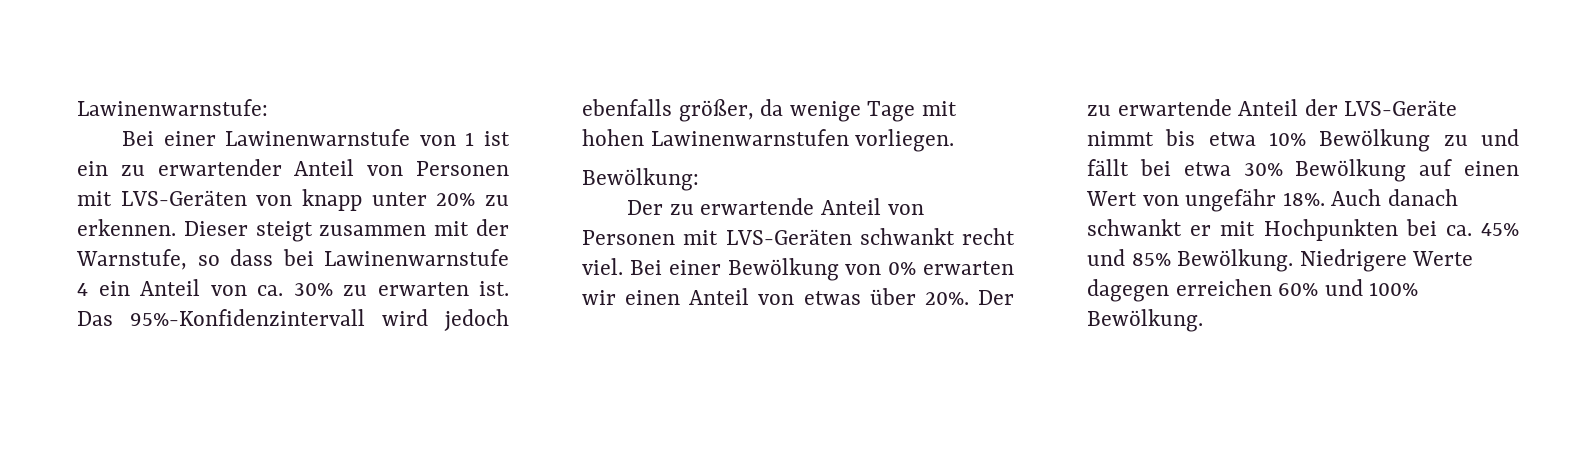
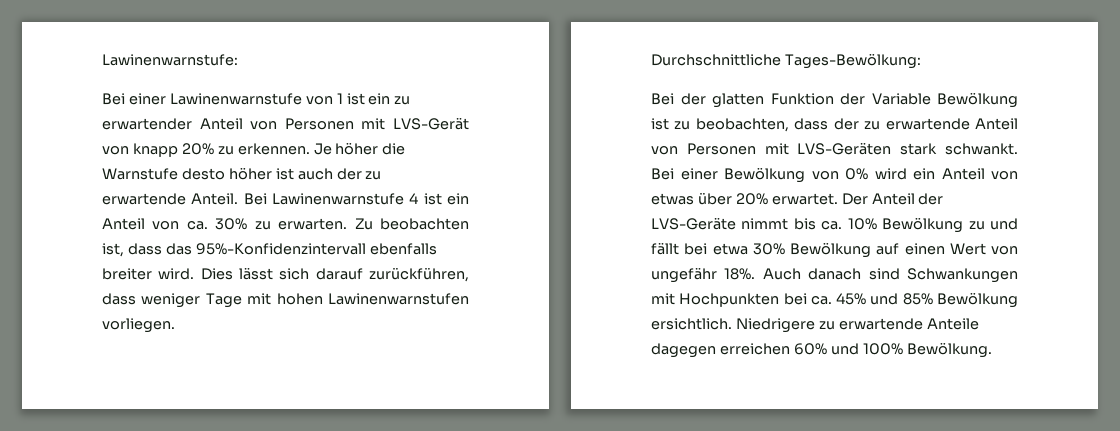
- Bei einer Lawinenwarnstufe von 1 ist ein zu erwartender Anteil von Personen mit LVS-Geräten von knapp unter 20% zu erkennen.
+ Bei einer Lawinenwarnstufe von 1 ist ein zu erwartender Anteil von Personen mit LVS-Gerät von knapp 20% zu erkennen.
- Dieser steigt zusammen mit der Warnstufe, so dass bei Lawinenwarnstufe 4 ein Anteil von ca. 30% zu erwarten ist. Das 95%-Konfidenzintervall wird jedoch ebenfalls größer, da wenige Tage mit hohen Lawinenwarnstufen vorliegen.
+ Je höher die Warnstufe desto höher ist auch der zu erwartende Anteil. Bei Lawinenwarnstufe 4 ist ein Anteil von ca. 30% zu erwarten. Zu beobachten ist, dass das 95%-Konfidenzintervall ebenfalls breiter wird. Dies lässt sich darauf zurückführen, dass weniger Tage mit hohen Lawinenwarnstufen vorliegen.
- Bewölkung:
- Der zu erwartende Anteil von Personen mit LVS-Geräten schwankt recht viel.
+ Durchschnittliche Tages-Bewölkung:
+ Bei der glatten Funktion der Variable Bewölkung ist zu beobachten, dass der zu erwartende Anteil von Personen mit LVS-Geräten stark schwankt.
- Bei einer Bewölkung von 0% erwarten wir einen Anteil von etwas über 20%. Der zu erwartende Anteil der LVS-Geräte nimmt bis etwa 10% Bewölkung zu und fällt bei etwa 30% Bewölkung auf einen Wert von ungefähr 18%.
+ Bei einer Bewölkung von 0% wird ein Anteil von etwas über 20% erwartet. Der Anteil der LVS-Geräte nimmt bis ca. 10% Bewölkung zu und fällt bei etwa 30% Bewölkung auf einen Wert von ungefähr 18%.
- Auch danach schwankt er mit Hochpunkten bei ca. 45% und 85% Bewölkung. Niedrigere Werte dagegen erreichen 60% und 100% Bewölkung.
+ Auch danach sind Schwankungen mit Hochpunkten bei ca. 45% und 85% Bewölkung ersichtlich. Niedrigere zu erwartende Anteile dagegen erreichen 60% und 100% Bewölkung.

